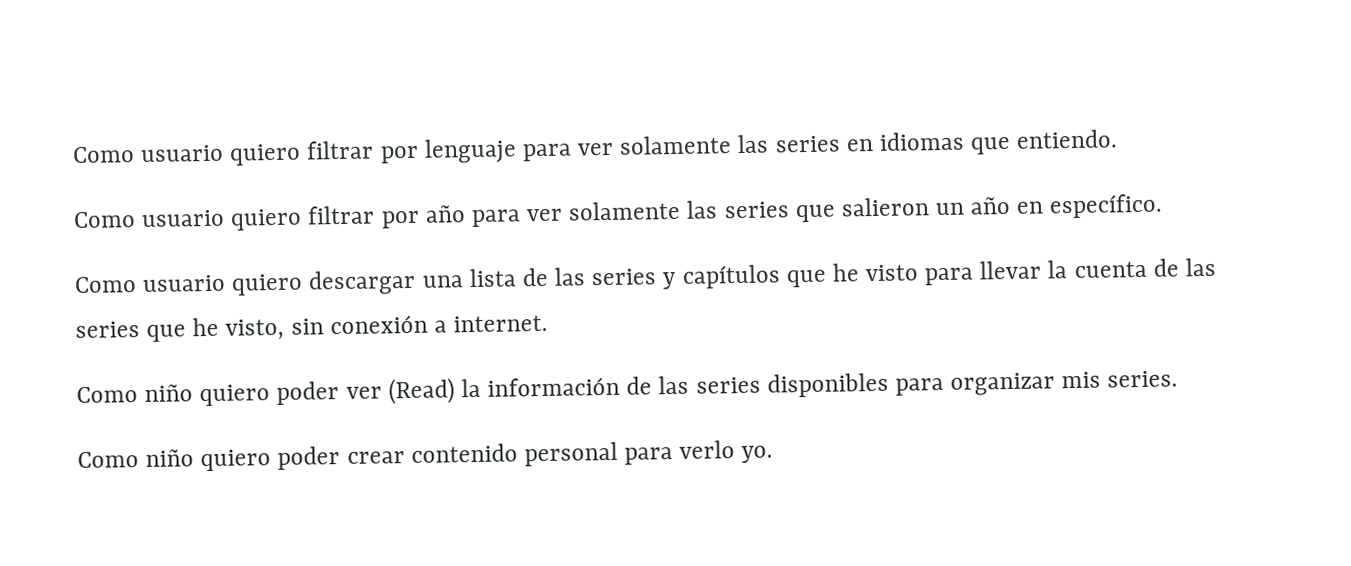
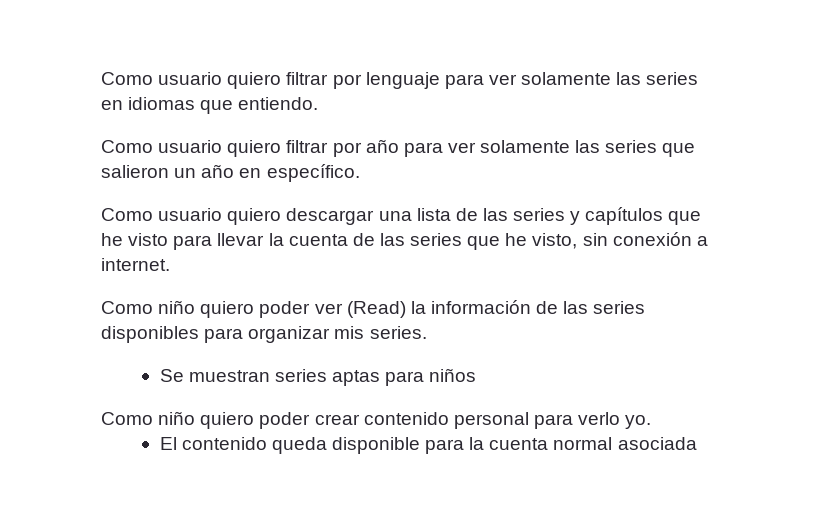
+ Se muestran series aptas para niños
+ El contenido queda disponible para la cuenta normal asociada

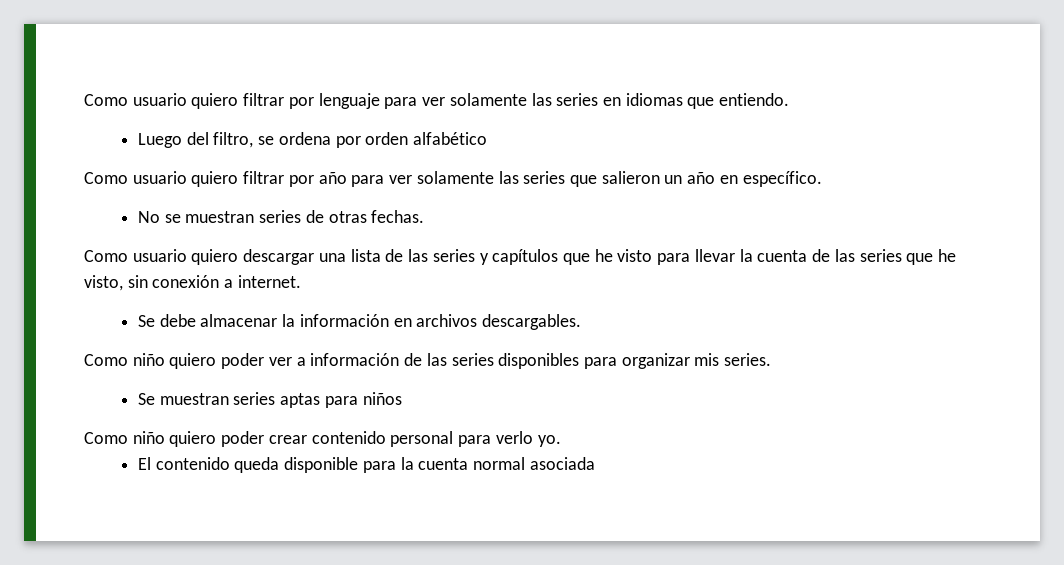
+ Luego del filtro, se ordena por orden alfabético
+ No se muestran series de otras fechas.
+ Se debe almacenar la información en archivos descargables.
- Como niño quiero poder ver (Read) la información de las series disponibles para organizar mis series.
+ Como niño quiero poder ver a información de las series disponibles para organizar mis series.

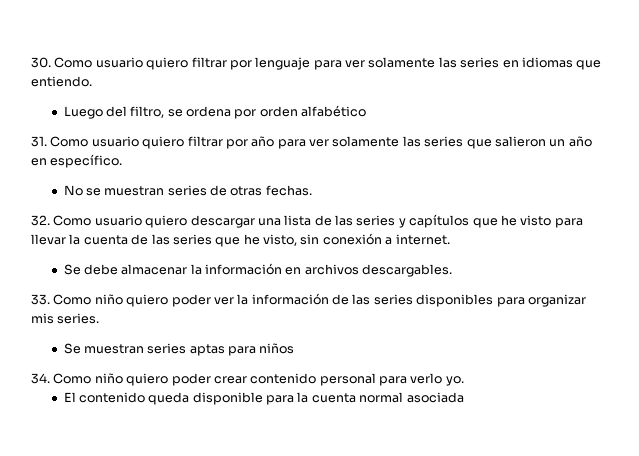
- Como usuario quiero filtrar por lenguaje para ver solamente las series en idiomas que entiendo.
+ 30. Como usuario quiero filtrar por lenguaje para ver solamente las series en idiomas que entiendo.
- Como usuario quiero filtrar por año para ver solamente las series que salieron un año en específico.
+ 31. Como usuario quiero filtrar por año para ver solamente las series que salieron un año en específico.
- Como usuario quiero descargar una lista de las series y capítulos que he visto para llevar la cuenta de las series que he visto, sin conexión a internet.
+ 32. Como usuario quiero descargar una lista de las series y capítulos que he visto para llevar la cuenta de las series que he visto, sin conexión a internet.
- Como niño quiero poder ver a información de las series disponibles para organizar mis series.
+ 33. Como niño quiero poder ver la información de las series disponibles para organizar mis series.
- Como niño quiero poder crear contenido personal para verlo yo.
+ 34. Como niño quiero poder crear contenido personal para verlo yo.

